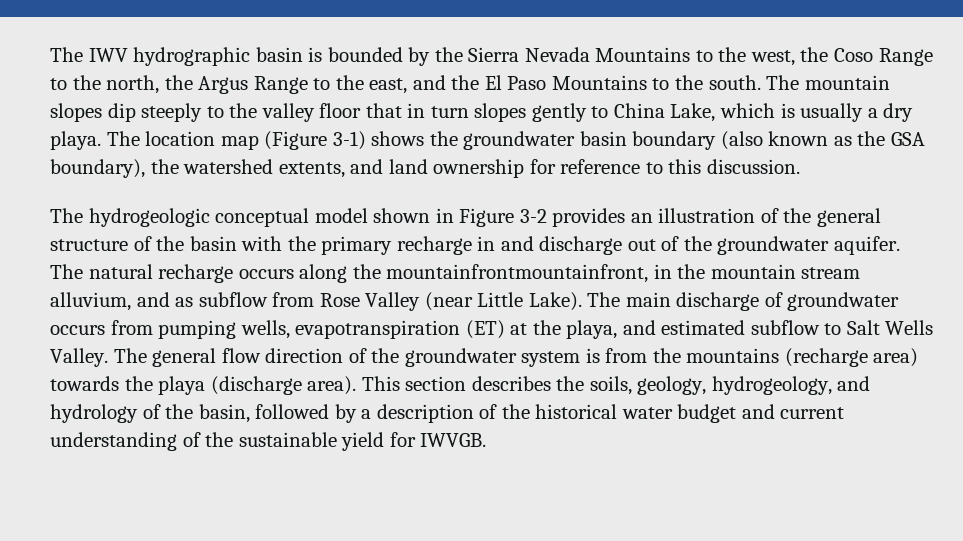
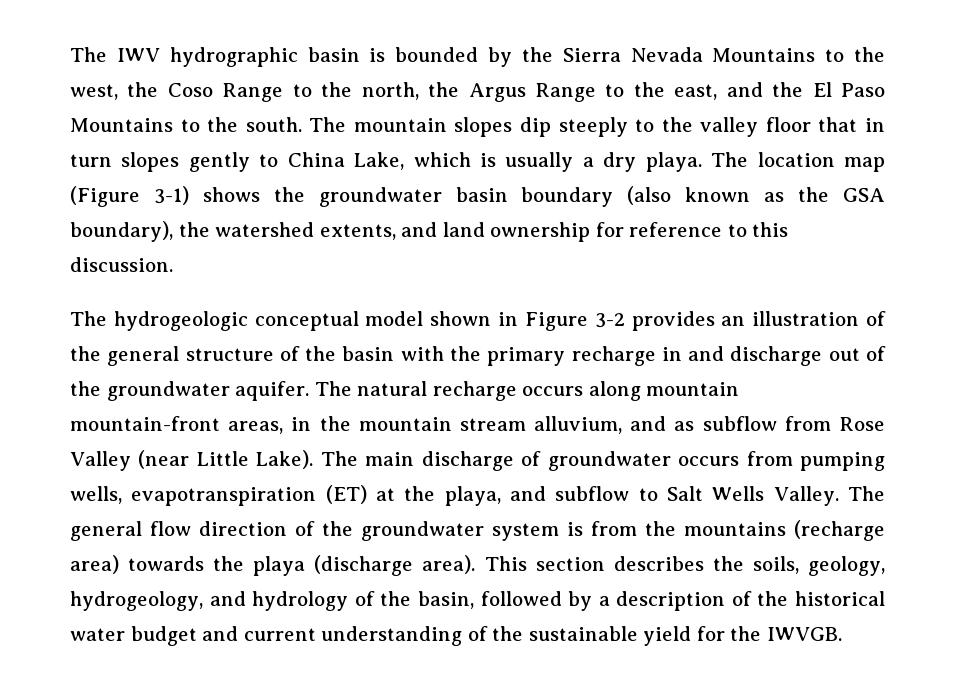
- The natural recharge occurs along the mountainfrontmountainfront, in the mountain stream alluvium, and as subflow from Rose Valley (near Little Lake).
+ The natural recharge occurs along mountain mountain-front areas, in the mountain stream alluvium, and as subflow from Rose Valley (near Little Lake).
- The main discharge of groundwater occurs from pumping wells, evapotranspiration (ET) at the playa, and estimated subflow to Salt Wells Valley.
+ The main discharge of groundwater occurs from pumping wells, evapotranspiration (ET) at the playa, and subflow to Salt Wells Valley.
- This section describes the soils, geology, hydrogeology, and hydrology of the basin, followed by a description of the historical water budget and current understanding of the sustainable yield for IWVGB.
+ This section describes the soils, geology, hydrogeology, and hydrology of the basin, followed by a description of the historical water budget and current understanding of the sustainable yield for the IWVGB.

